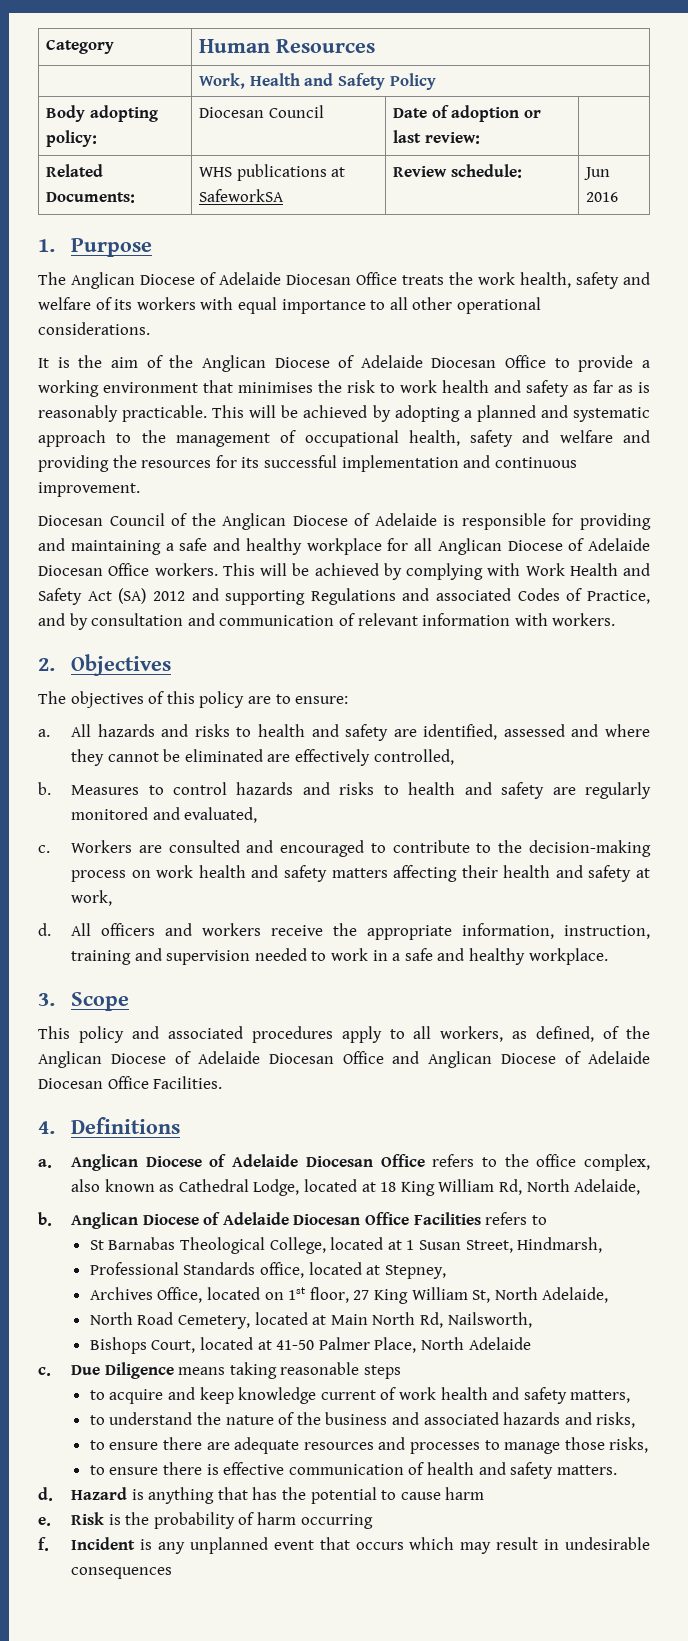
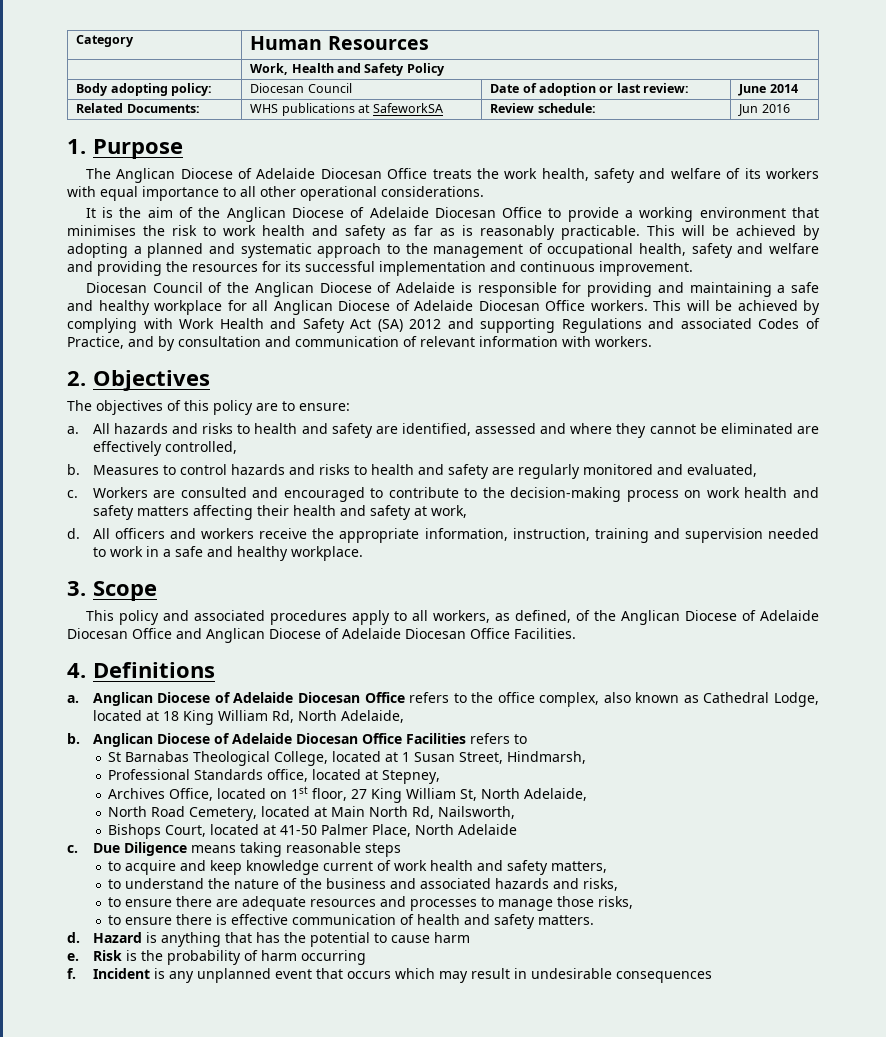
- Body adopting policy: | Diocesan Council | Date of adoption or last review: |
+ Body adopting policy: | Diocesan Council | Date of adoption or last review: | June 2014

